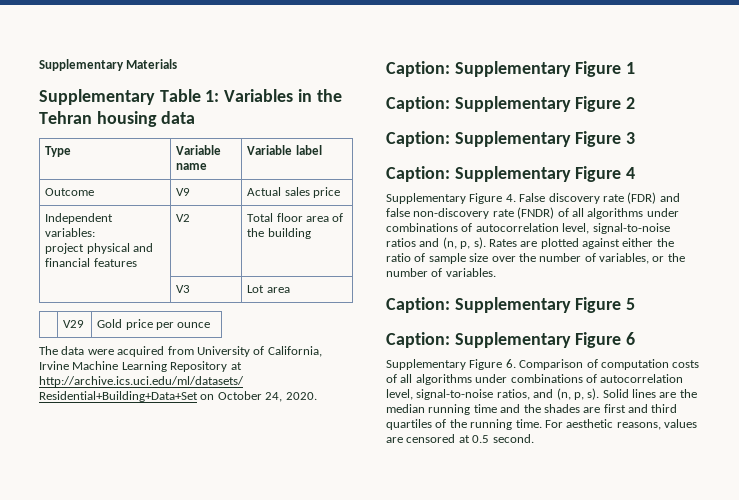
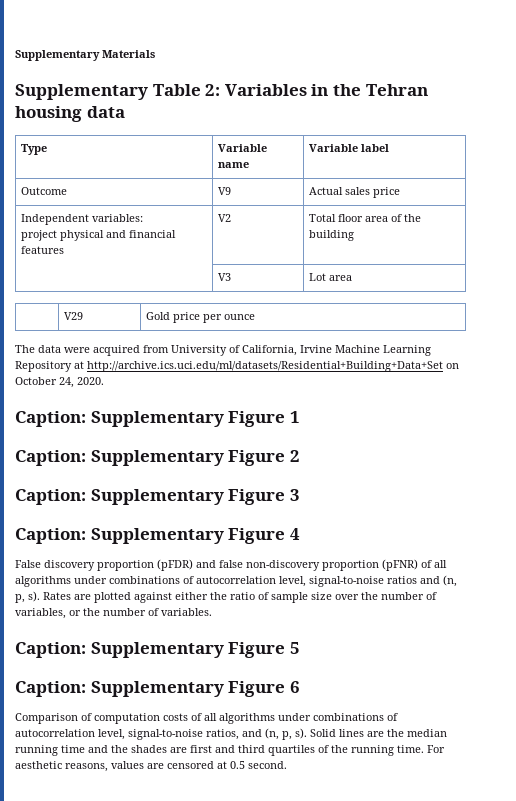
- Supplementary Table 1: Variables in the Tehran housing data
+ Supplementary Table 2: Variables in the Tehran housing data
- Supplementary Figure 4. False discovery rate (FDR) and false non-discovery rate (FNDR) of all algorithms under combinations of autocorrelation level, signal-to-noise ratios and (n, p, s).
+ False discovery proportion (pFDR) and false non-discovery proportion (pFNR) of all algorithms under combinations of autocorrelation level, signal-to-noise ratios and (n, p, s).
- Supplementary Figure 6. Comparison of computation costs of all algorithms under combinations of autocorrelation level, signal-to-noise ratios, and (n, p, s).
+ Comparison of computation costs of all algorithms under combinations of autocorrelation level, signal-to-noise ratios, and (n, p, s).

